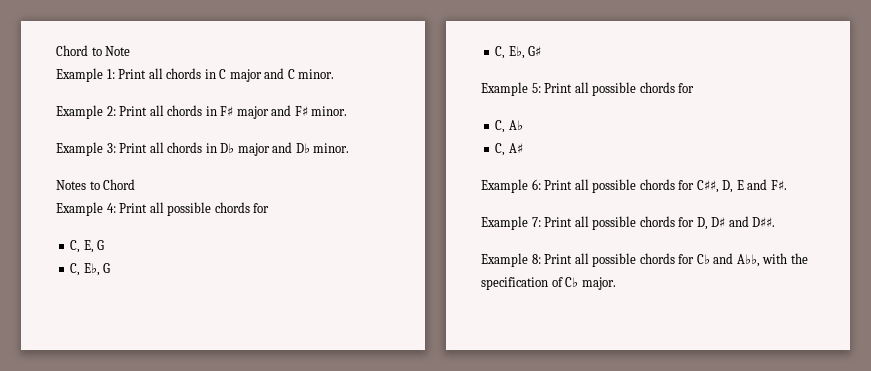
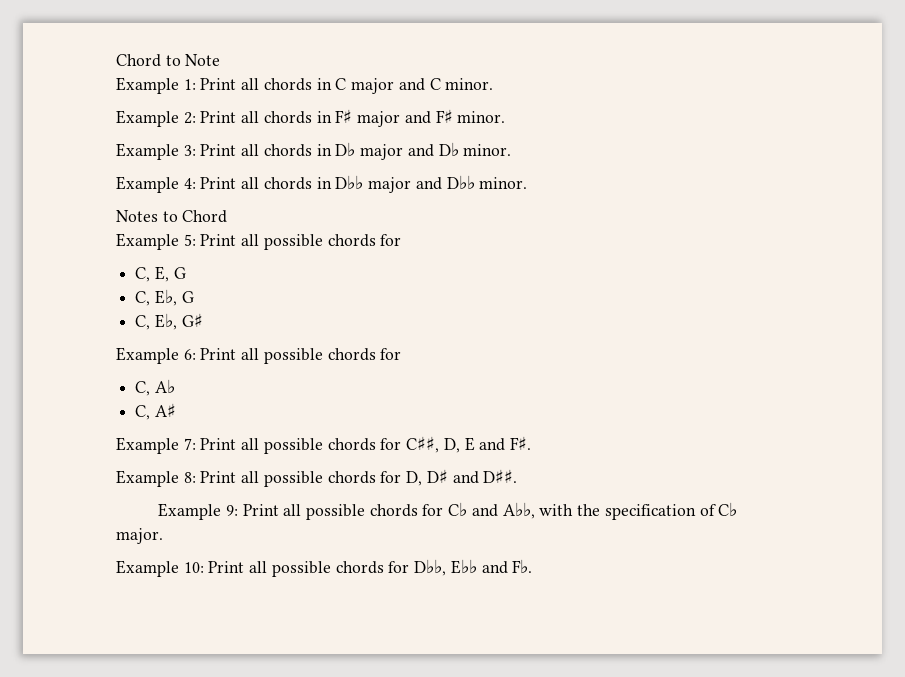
+ Example 4: Print all chords in D♭♭ major and D♭♭ minor.
- Example 4: Print all possible chords for
+ Example 5: Print all possible chords for
- Example 5: Print all possible chords for
+ Example 6: Print all possible chords for
- Example 6: Print all possible chords for C♯♯, D, E and F♯.
+ Example 7: Print all possible chords for C♯♯, D, E and F♯.
- Example 7: Print all possible chords for D, D♯ and D♯♯.
+ Example 8: Print all possible chords for D, D♯ and D♯♯.
- Example 8: Print all possible chords for C♭ and A♭♭, with the specification of C♭ major.
+ Example 9: Print all possible chords for C♭ and A♭♭, with the specification of C♭ major.
+ Example 10: Print all possible chords for D♭♭, E♭♭ and F♭.

